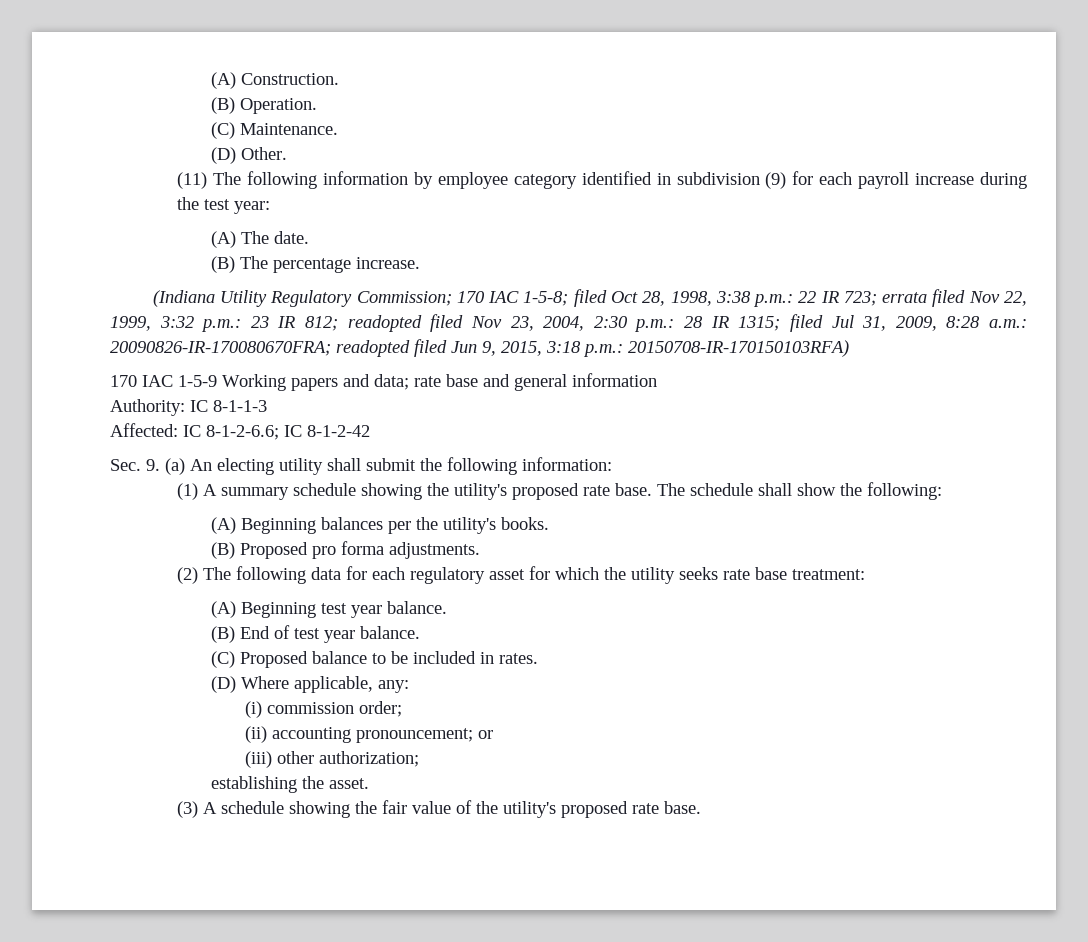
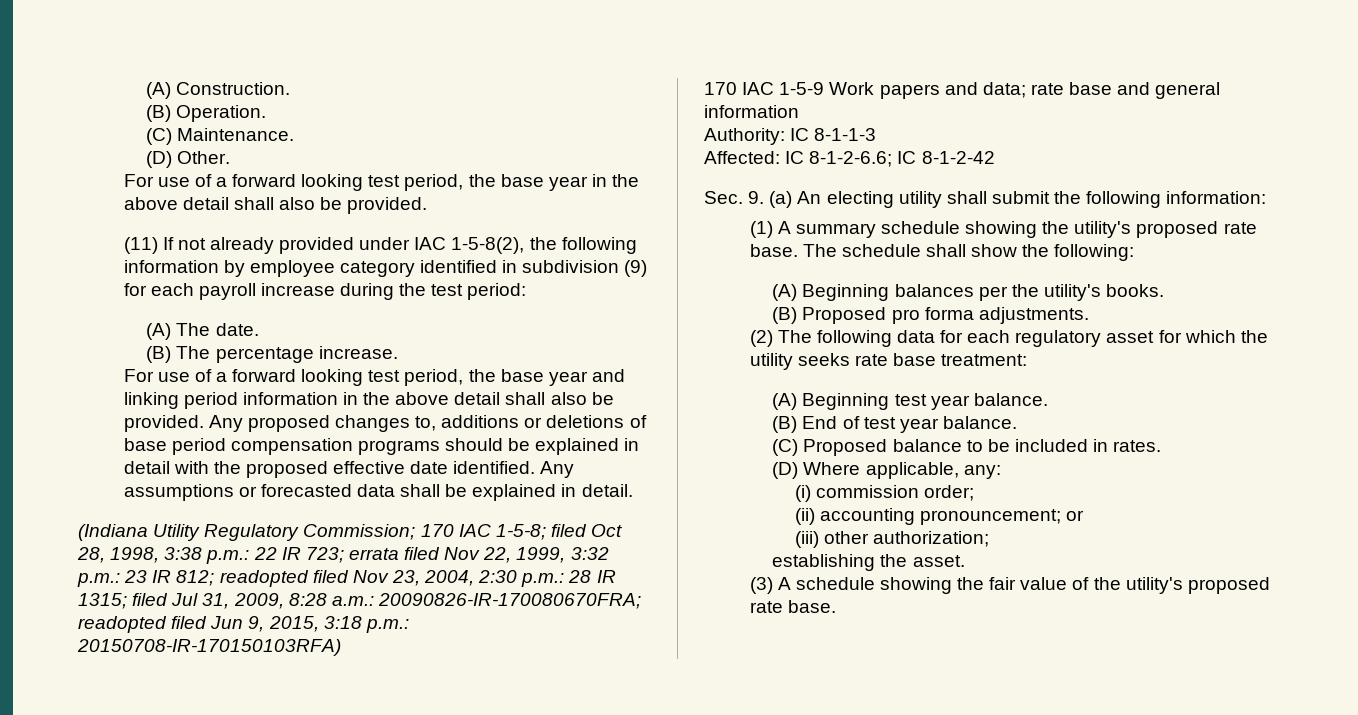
- (11) The following information by employee category identified in subdivision (9) for each payroll increase during the test year:
+ For use of a forward looking test period, the base year in the above detail shall also be provided.
+ (11) If not already provided under IAC 1-5-8(2), the following information by employee category identified in subdivision (9) for each payroll increase during the test period:
+ For use of a forward looking test period, the base year and linking period information in the above detail shall also be provided. Any proposed changes to, additions or deletions of base period compensation programs should be explained in detail with the proposed effective date identified. Any assumptions or forecasted data shall be explained in detail.
- 170 IAC 1-5-9 Working papers and data; rate base and general information
+ 170 IAC 1-5-9 Work papers and data; rate base and general information

